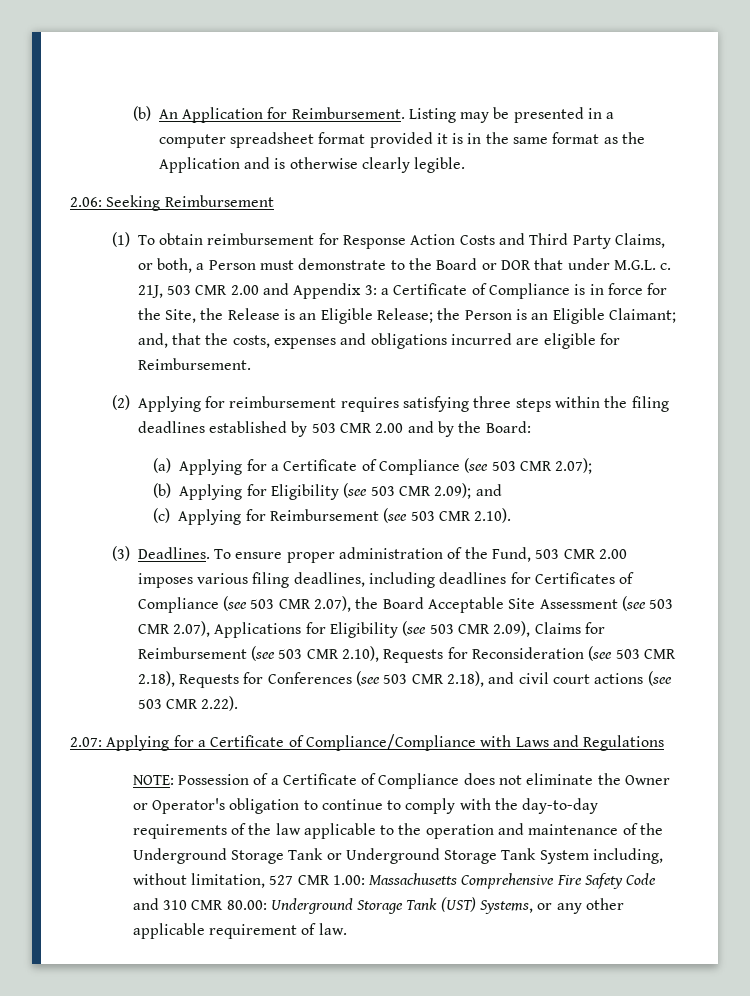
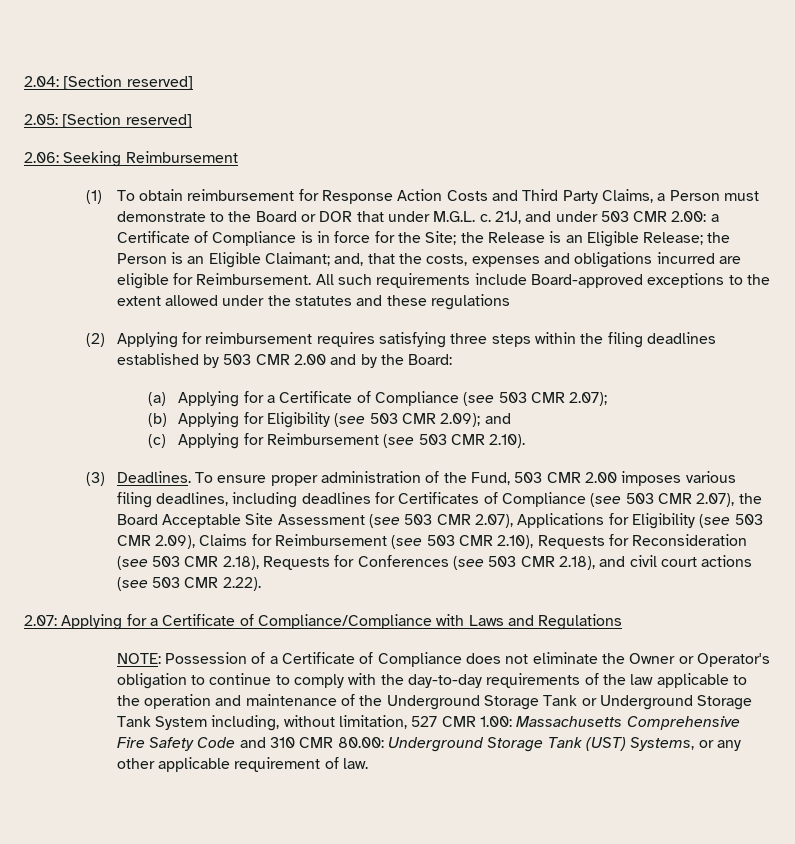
- (b) An Application for Reimbursement. Listing may be presented in a computer spreadsheet format provided it is in the same format as the Application and is otherwise clearly legible.
+ 2.04: [Section reserved]
+ 2.05: [Section reserved]
- (1) To obtain reimbursement for Response Action Costs and Third Party Claims, or both, a Person must demonstrate to the Board or DOR that under M.G.L. c.
+ (1) To obtain reimbursement for Response Action Costs and Third Party Claims, a Person must demonstrate to the Board or DOR that under M.G.L. c.
- 21J, 503 CMR 2.00 and Appendix 3: a Certificate of Compliance is in force for the Site, the Release is an Eligible Release; the Person is an Eligible Claimant; and, that the costs, expenses and obligations incurred are eligible for Reimbursement.
+ 21J, and under 503 CMR 2.00: a Certificate of Compliance is in force for the Site; the Release is an Eligible Release; the Person is an Eligible Claimant; and, that the costs, expenses and obligations incurred are eligible for Reimbursement. All such requirements include Board-approved exceptions to the extent allowed under the statutes and these regulations

